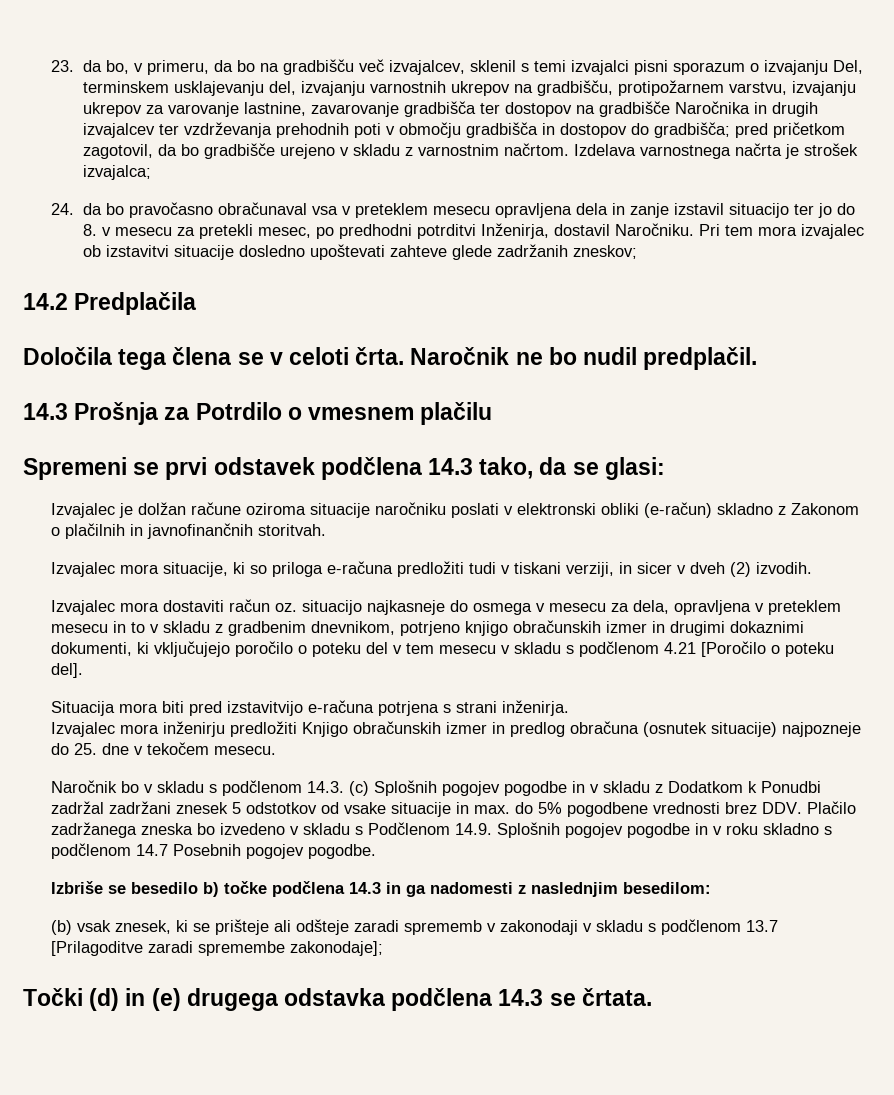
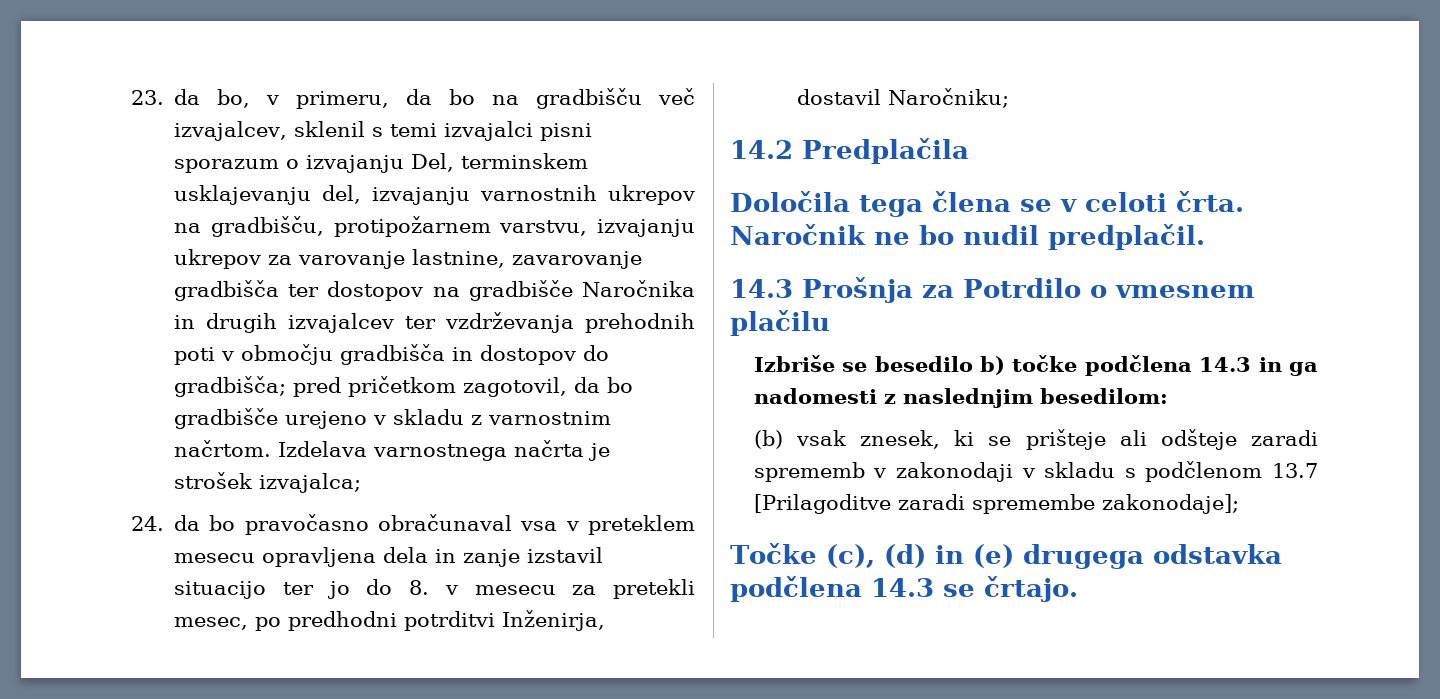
- 24. da bo pravočasno obračunaval vsa v preteklem mesecu opravljena dela in zanje izstavil situacijo ter jo do 8. v mesecu za pretekli mesec, po predhodni potrditvi Inženirja, dostavil Naročniku. Pri tem mora izvajalec ob izstavitvi situacije dosledno upoštevati zahteve glede zadržanih zneskov;
+ 24. da bo pravočasno obračunaval vsa v preteklem mesecu opravljena dela in zanje izstavil situacijo ter jo do 8. v mesecu za pretekli mesec, po predhodni potrditvi Inženirja, dostavil Naročniku;
- Spremeni se prvi odstavek podčlena 14.3 tako, da se glasi:
- Izvajalec je dolžan račune oziroma situacije naročniku poslati v elektronski obliki (e-račun) skladno z Zakonom o plačilnih in javnofinančnih storitvah.
- Izvajalec mora situacije, ki so priloga e-računa predložiti tudi v tiskani verziji, in sicer v dveh (2) izvodih.
- Izvajalec mora dostaviti račun oz. situacijo najkasneje do osmega v mesecu za dela, opravljena v preteklem mesecu in to v skladu z gradbenim dnevnikom, potrjeno knjigo obračunskih izmer in drugimi dokaznimi dokumenti, ki vključujejo poročilo o poteku del v tem mesecu v skladu s podčlenom 4.21 [Poročilo o poteku del].
- Situacija mora biti pred izstavitvijo e-računa potrjena s strani inženirja.
- Izvajalec mora inženirju predložiti Knjigo obračunskih izmer in predlog obračuna (osnutek situacije) najpozneje do 25. dne v tekočem mesecu.
- Naročnik bo v skladu s podčlenom 14.3. (c) Splošnih pogojev pogodbe in v skladu z Dodatkom k Ponudbi zadržal zadržani znesek 5 odstotkov od vsake situacije in max. do 5% pogodbene vrednosti brez DDV. Plačilo zadržanega zneska bo izvedeno v skladu s Podčlenom 14.9. Splošnih pogojev pogodbe in v roku skladno s podčlenom 14.7 Posebnih pogojev pogodbe.
- Točki (d) in (e) drugega odstavka podčlena 14.3 se črtata.
+ Točke (c), (d) in (e) drugega odstavka podčlena 14.3 se črtajo.

